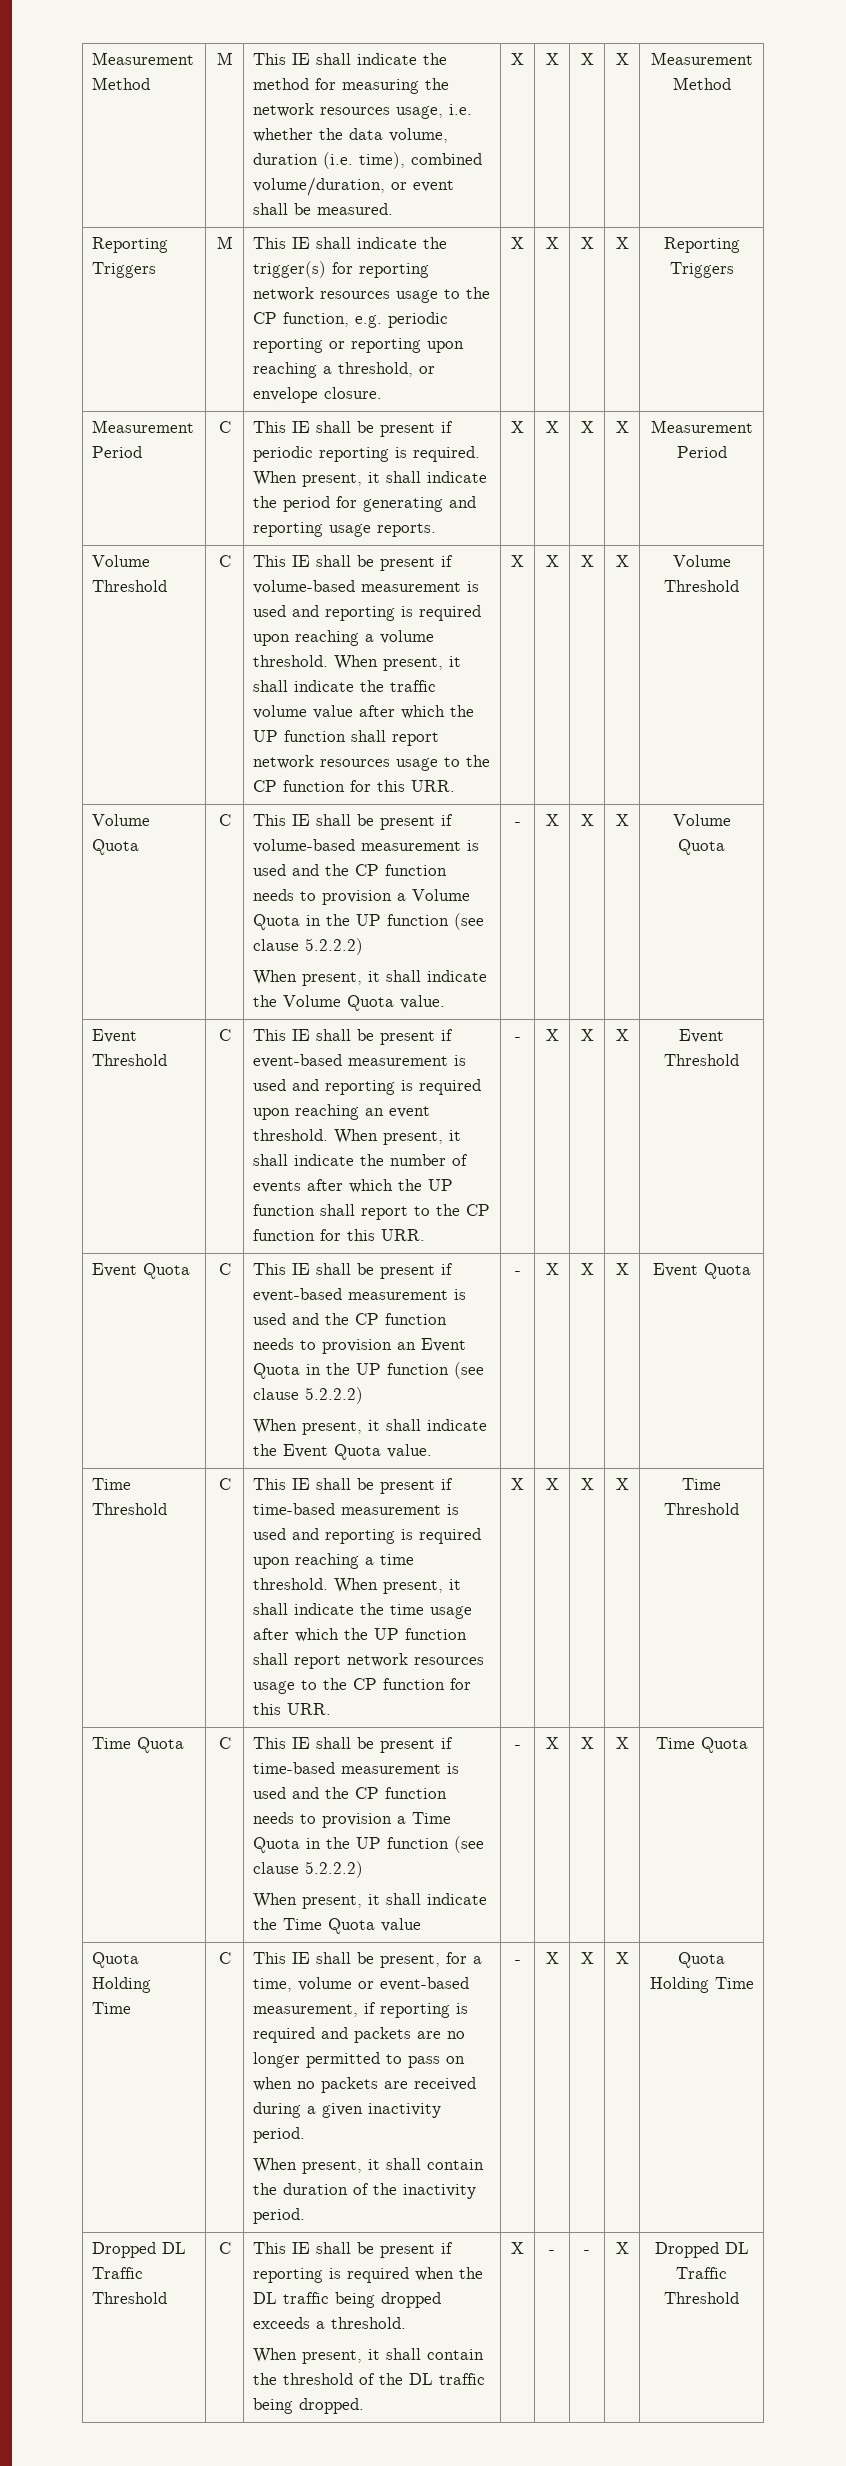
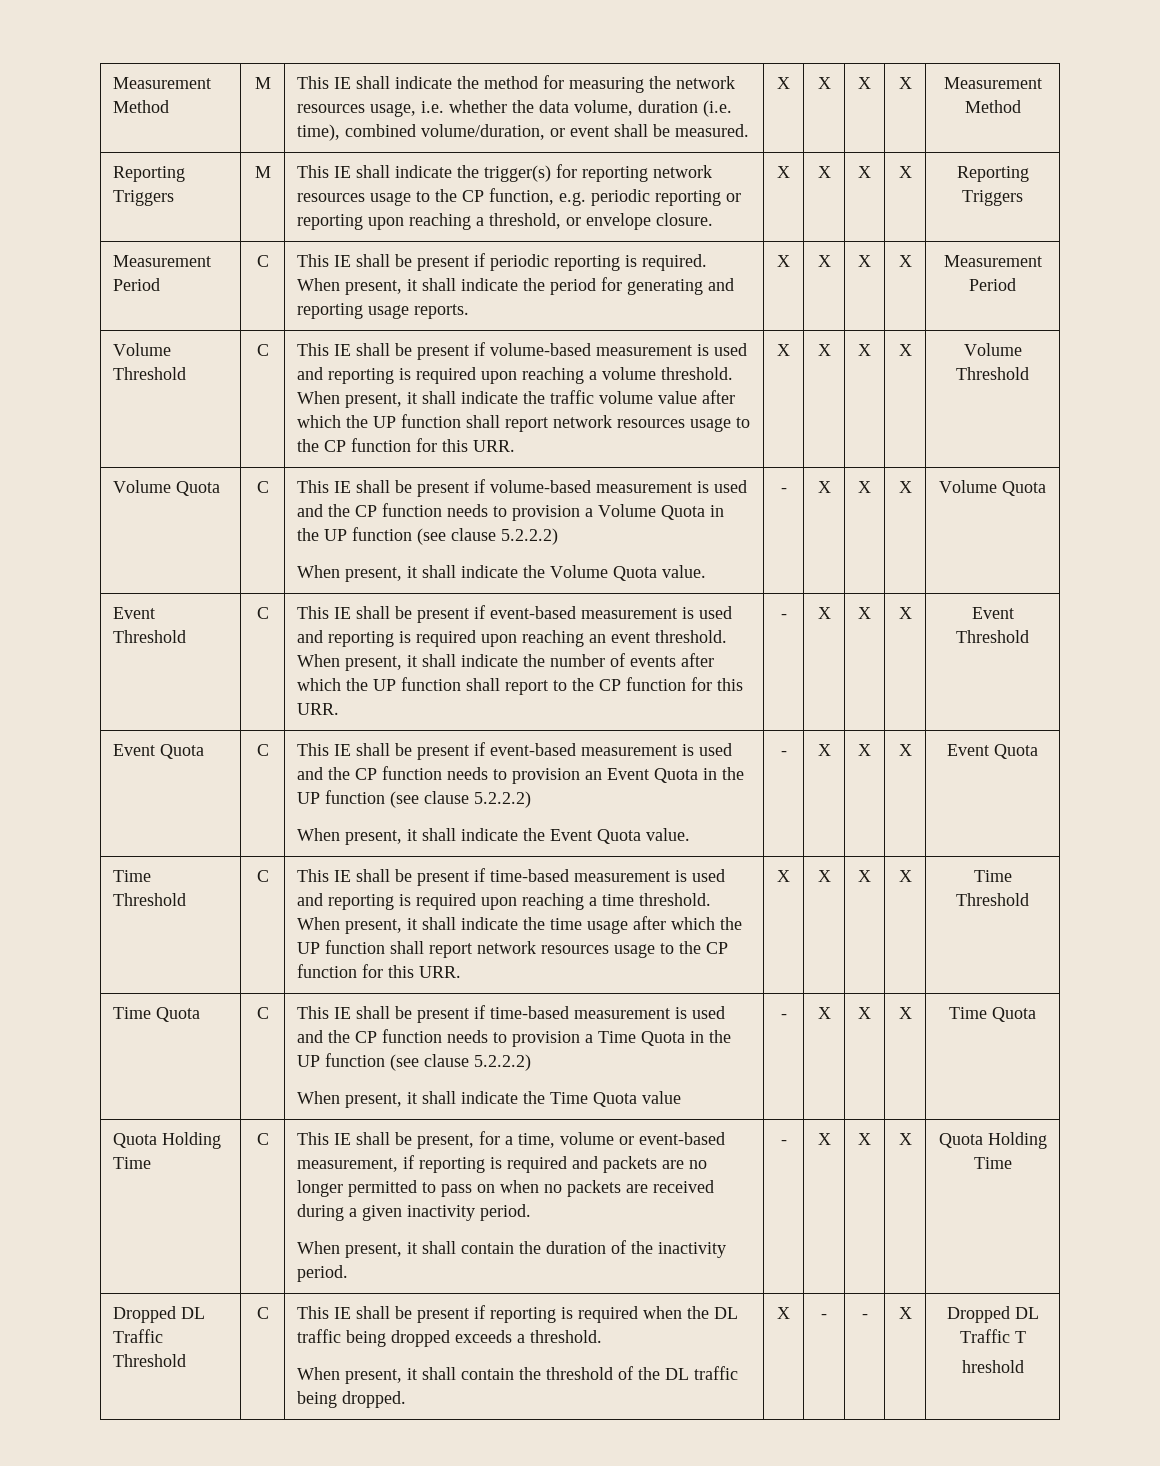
- X | Dropped DL Traffic Threshold
+ X | Dropped DL Traffic T
+ hreshold

